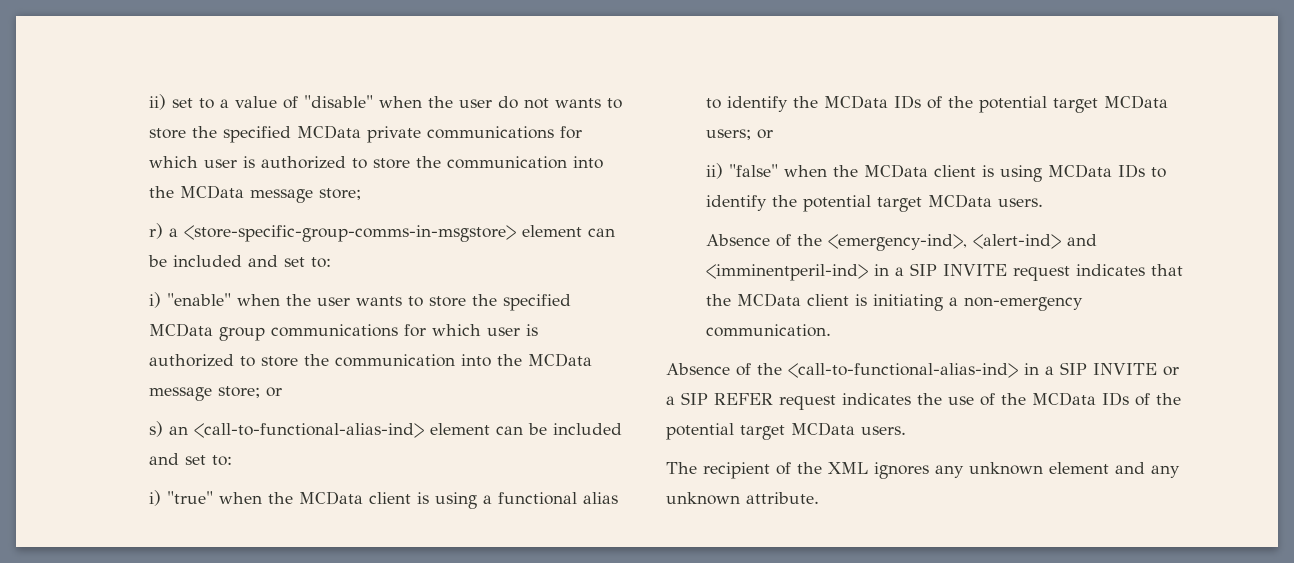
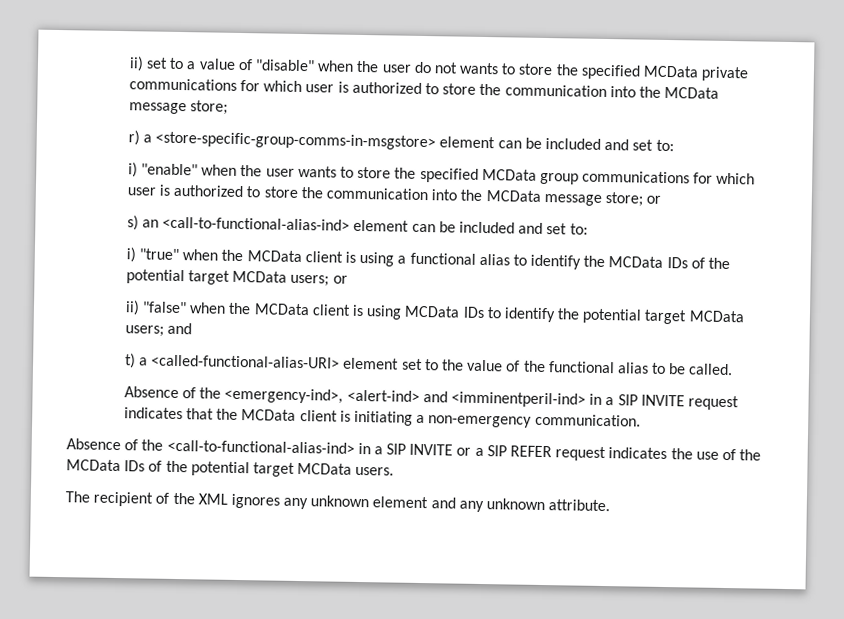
- ii) "false" when the MCData client is using MCData IDs to identify the potential target MCData users.
+ ii) "false" when the MCData client is using MCData IDs to identify the potential target MCData users; and
+ t) a <called-functional-alias-URI> element set to the value of the functional alias to be called.

